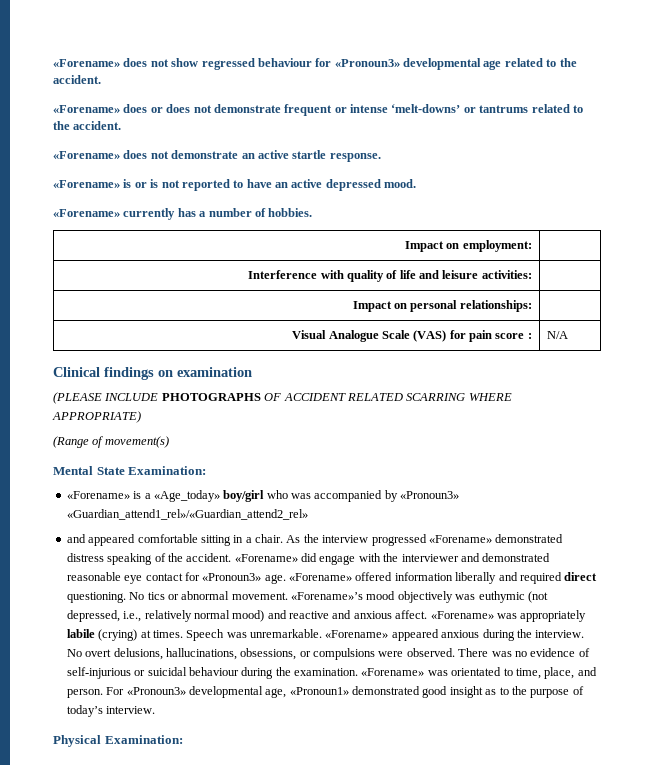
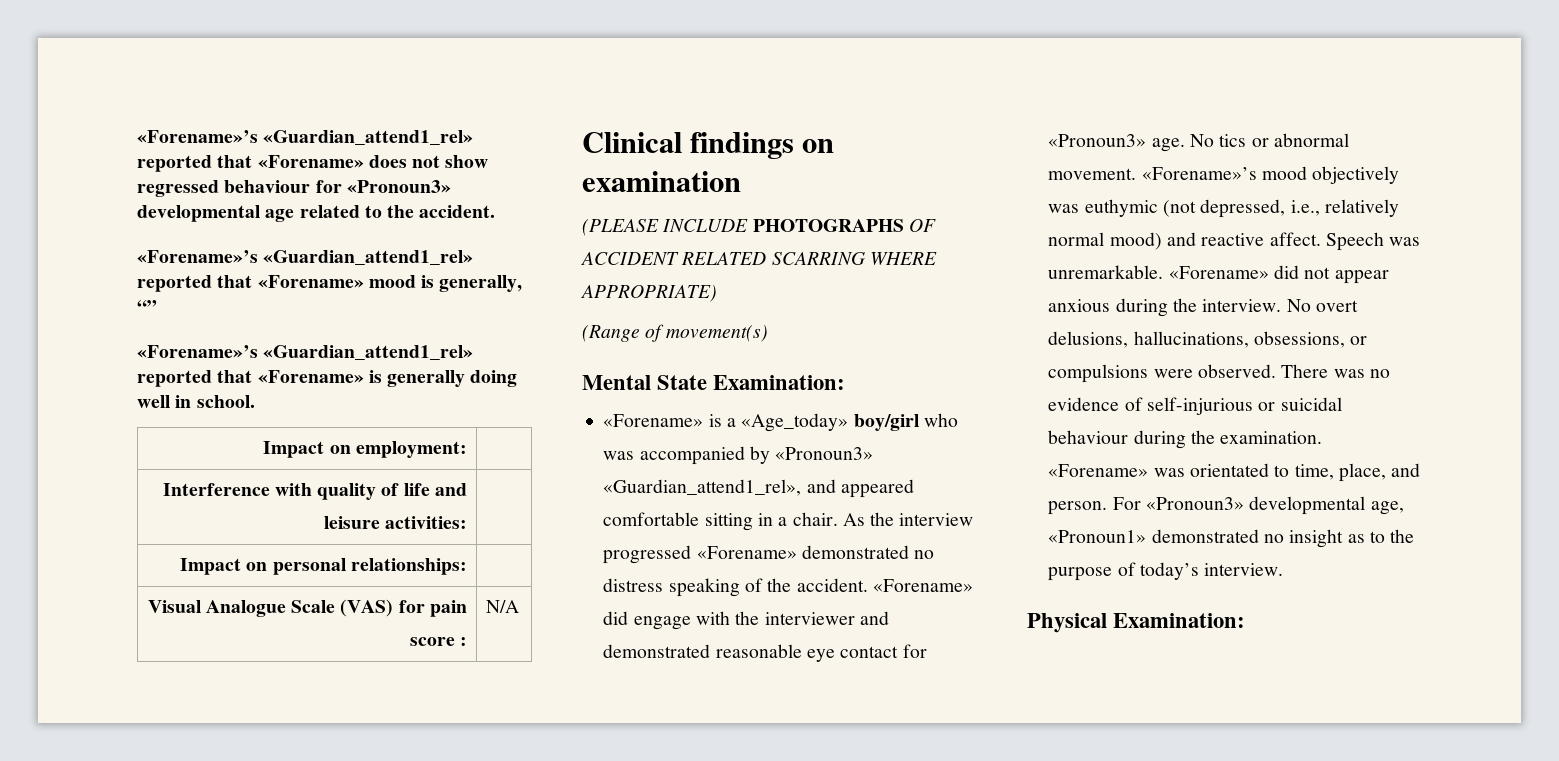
- «Forename» does not show regressed behaviour for «Pronoun3» developmental age related to the accident.
+ «Forename»’s «Guardian_attend1_rel» reported that «Forename» does not show regressed behaviour for «Pronoun3» developmental age related to the accident.
- «Forename» does or does not demonstrate frequent or intense ‘melt-downs’ or tantrums related to the accident.
- «Forename» does not demonstrate an active startle response.
- «Forename» is or is not reported to have an active depressed mood.
- «Forename» currently has a number of hobbies.
+ «Forename»’s «Guardian_attend1_rel» reported that «Forename» mood is generally, “”
+ «Forename»’s «Guardian_attend1_rel» reported that «Forename» is generally doing well in school.
- «Forename» is a «Age_today» boy/girl who was accompanied by «Pronoun3» «Guardian_attend1_rel»/«Guardian_attend2_rel»
- and appeared comfortable sitting in a chair.
+ «Forename» is a «Age_today» boy/girl who was accompanied by «Pronoun3» «Guardian_attend1_rel», and appeared comfortable sitting in a chair.
- As the interview progressed «Forename» demonstrated distress speaking of the accident.
+ As the interview progressed «Forename» demonstrated no distress speaking of the accident.
- «Forename» offered information liberally and required direct questioning.
- «Forename»’s mood objectively was euthymic (not depressed, i.e., relatively normal mood) and reactive and anxious affect. «Forename» was appropriately labile (crying) at times.
+ «Forename»’s mood objectively was euthymic (not depressed, i.e., relatively normal mood) and reactive affect.
- «Forename» appeared anxious during the interview.
+ «Forename» did not appear anxious during the interview.
- For «Pronoun3» developmental age, «Pronoun1» demonstrated good insight as to the purpose of today’s interview.
+ For «Pronoun3» developmental age, «Pronoun1» demonstrated no insight as to the purpose of today’s interview.

